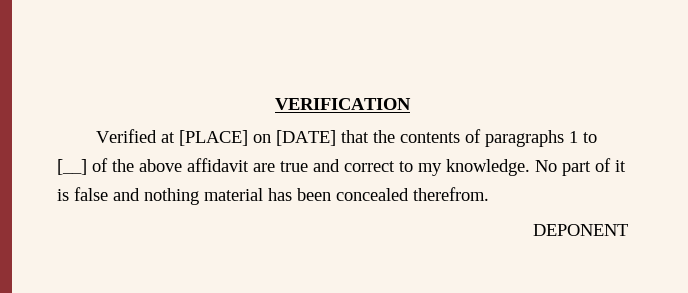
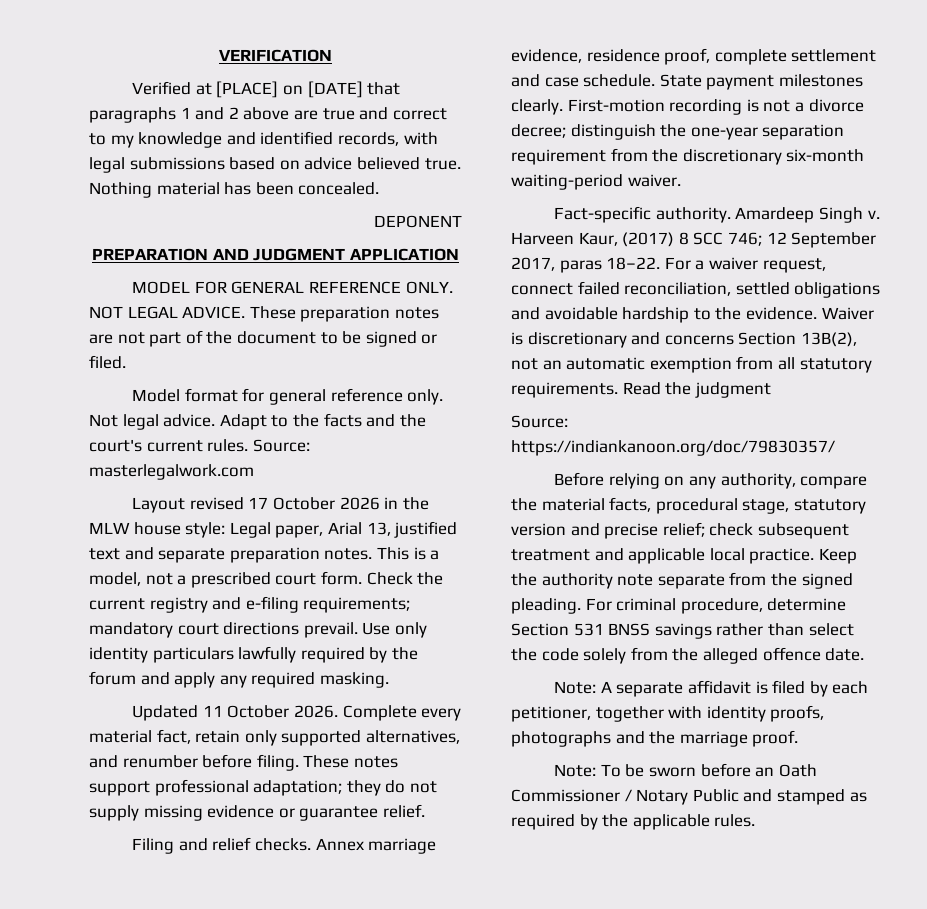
- Verified at [PLACE] on [DATE] that the contents of paragraphs 1 to [__] of the above affidavit are true and correct to my knowledge. No part of it is false and nothing material has been concealed therefrom.
+ Verified at [PLACE] on [DATE] that paragraphs 1 and 2 above are true and correct to my knowledge and identified records, with legal submissions based on advice believed true. Nothing material has been concealed.
+ PREPARATION AND JUDGMENT APPLICATION
+ MODEL FOR GENERAL REFERENCE ONLY. NOT LEGAL ADVICE. These preparation notes are not part of the document to be signed or filed.
+ Model format for general reference only. Not legal advice. Adapt to the facts and the court's current rules. Source: masterlegalwork.com
+ Layout revised 17 October 2026 in the MLW house style: Legal paper, Arial 13, justified text and separate preparation notes. This is a model, not a prescribed court form. Check the current registry and e-filing requirements; mandatory court directions prevail. Use only identity particulars lawfully required by the forum and apply any required masking.
+ Updated 11 October 2026. Complete every material fact, retain only supported alternatives, and renumber before filing. These notes support professional adaptation; they do not supply missing evidence or guarantee relief.
+ Filing and relief checks. Annex marriage evidence, residence proof, complete settlement and case schedule. State payment milestones clearly. First-motion recording is not a divorce decree; distinguish the one-year separation requirement from the discretionary six-month waiting-period waiver.
+ Fact-specific authority. Amardeep Singh v. Harveen Kaur, (2017) 8 SCC 746; 12 September 2017, paras 18–22. For a waiver request, connect failed reconciliation, settled obligations and avoidable hardship to the evidence. Waiver is discretionary and concerns Section 13B(2), not an automatic exemption from all statutory requirements. Read the judgment
+ Source: https://indiankanoon.org/doc/79830357/
+ Before relying on any authority, compare the material facts, procedural stage, statutory version and precise relief; check subsequent treatment and applicable local practice. Keep the authority note separate from the signed pleading. For criminal procedure, determine Section 531 BNSS savings rather than select the code solely from the alleged offence date.
+ Note: A separate affidavit is filed by each petitioner, together with identity proofs, photographs and the marriage proof.
+ Note: To be sworn before an Oath Commissioner / Notary Public and stamped as required by the applicable rules.

